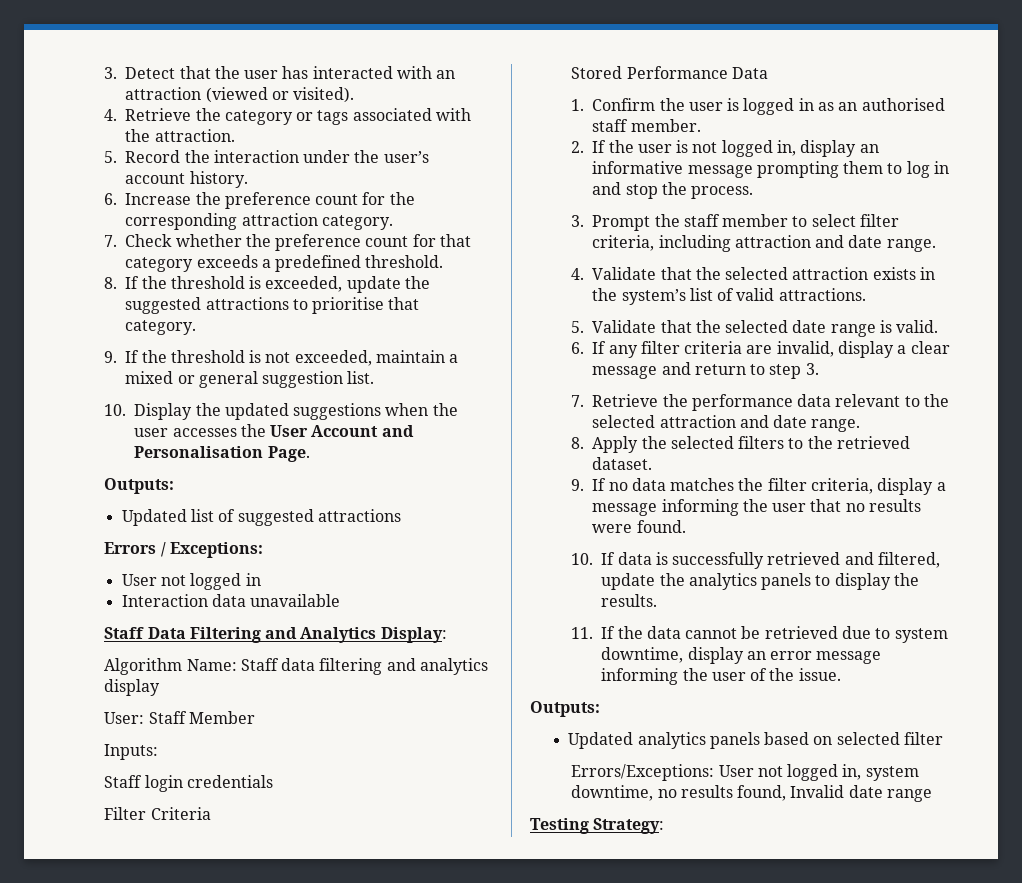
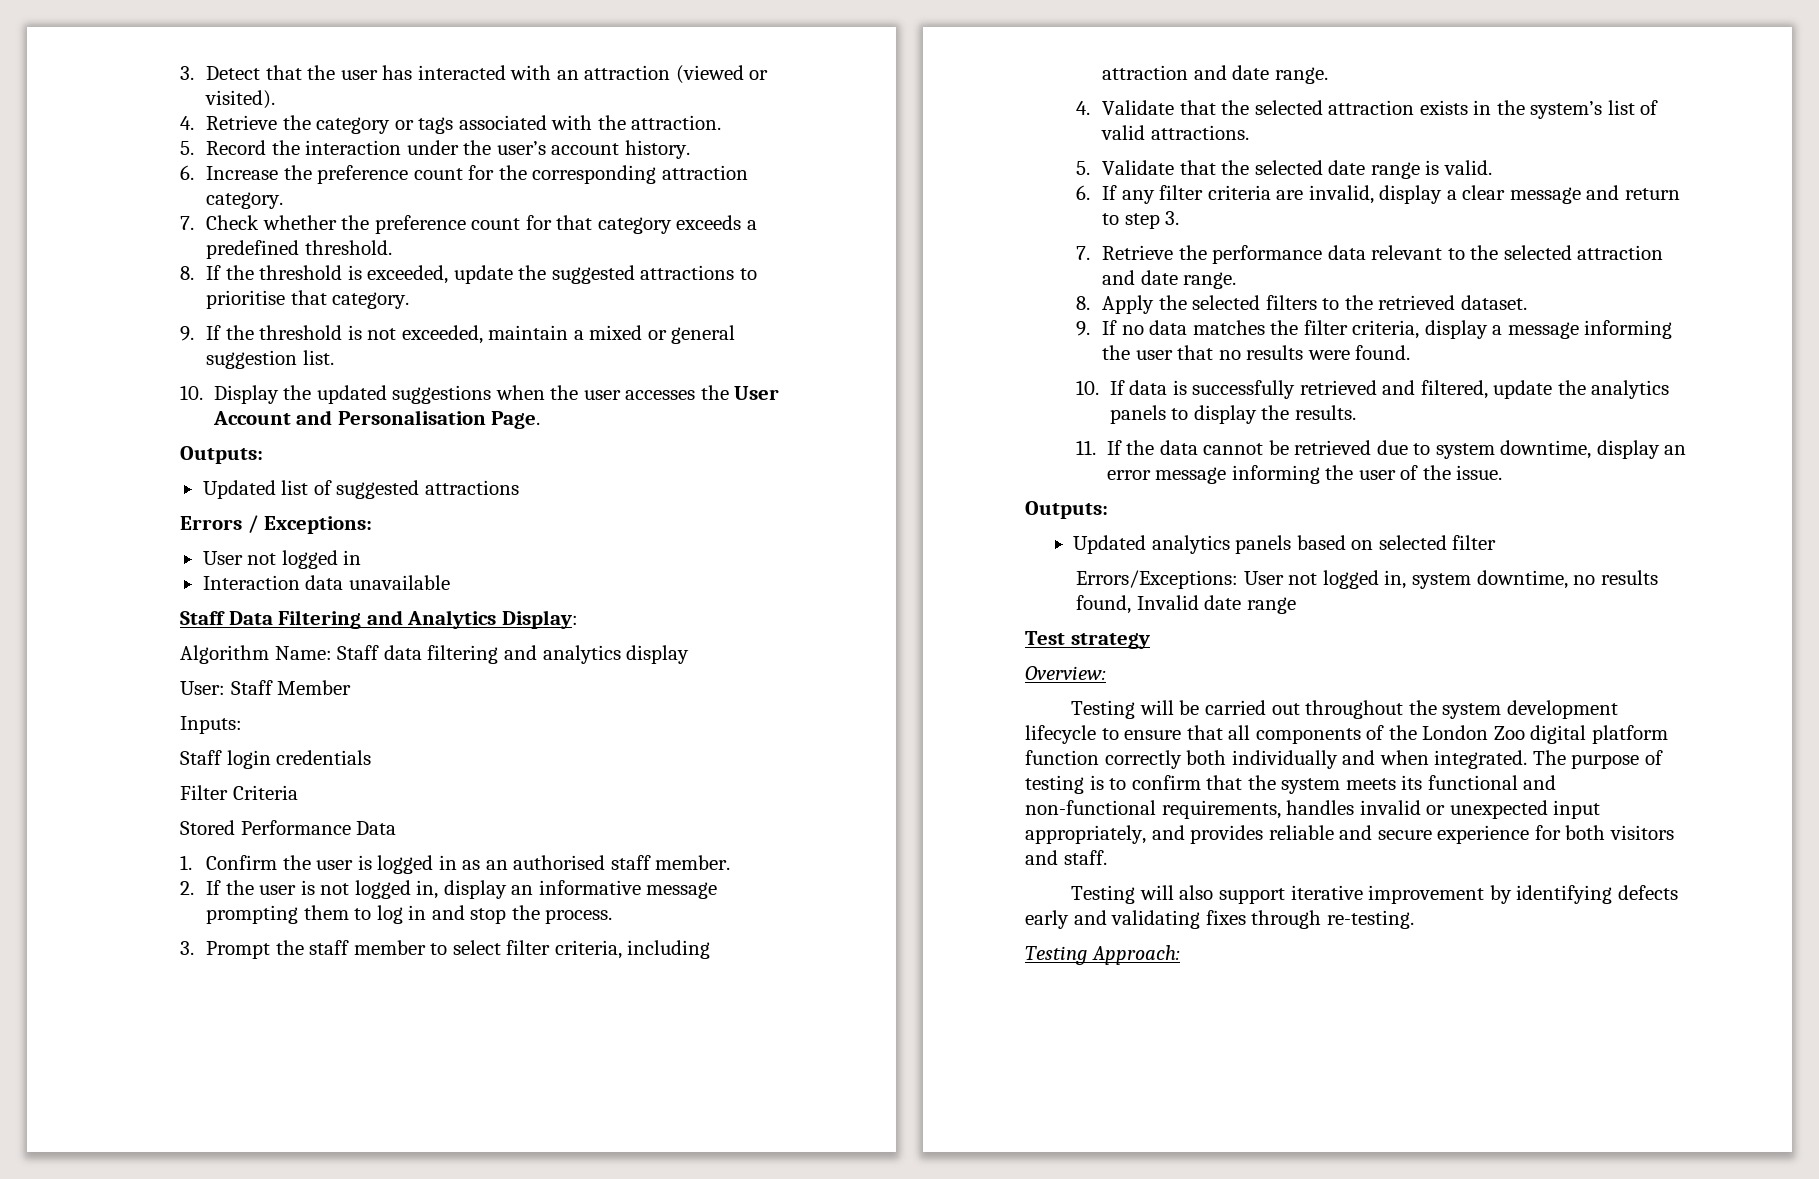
- Testing Strategy:
+ Test strategy
+ Overview:
+ Testing will be carried out throughout the system development lifecycle to ensure that all components of the London Zoo digital platform function correctly both individually and when integrated. The purpose of testing is to confirm that the system meets its functional and non-functional requirements, handles invalid or unexpected input appropriately, and provides reliable and secure experience for both visitors and staff.
+ Testing will also support iterative improvement by identifying defects early and validating fixes through re-testing.
+ Testing Approach:

